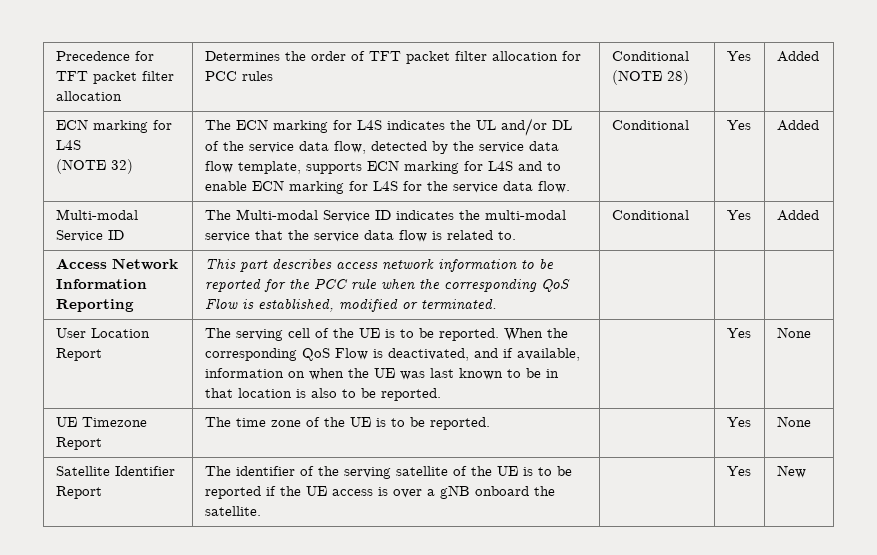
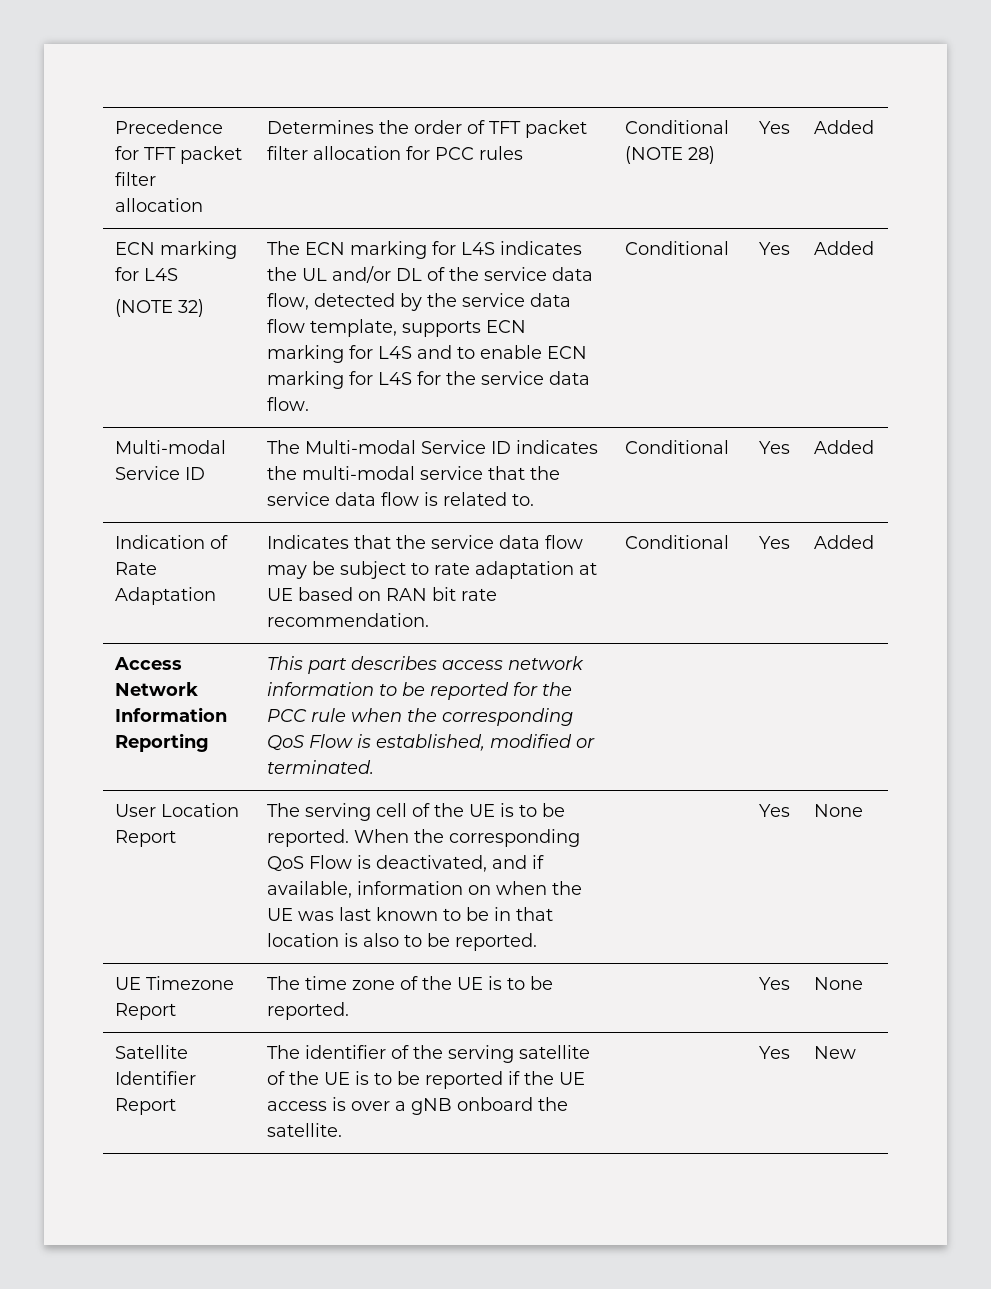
+ Indication of Rate Adaptation | Indicates that the service data flow may be subject to rate adaptation at UE based on RAN bit rate recommendation. | Conditional | Yes | Added

